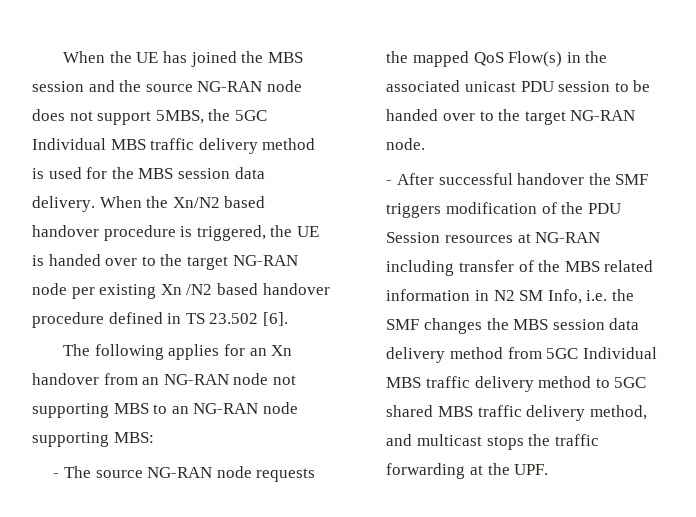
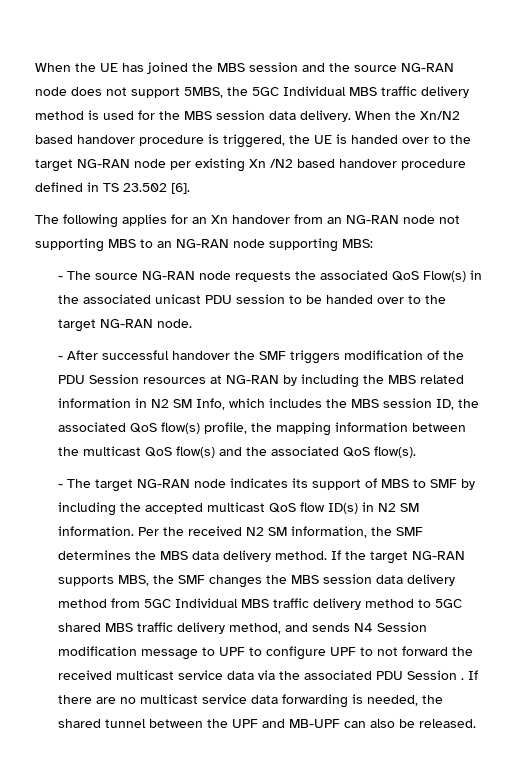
- - The source NG-RAN node requests the mapped QoS Flow(s) in the associated unicast PDU session to be handed over to the target NG-RAN node.
+ - The source NG-RAN node requests the associated QoS Flow(s) in the associated unicast PDU session to be handed over to the target NG-RAN node.
- - After successful handover the SMF triggers modification of the PDU Session resources at NG-RAN including transfer of the MBS related information in N2 SM Info, i.e. the SMF changes the MBS session data delivery method from 5GC Individual MBS traffic delivery method to 5GC shared MBS traffic delivery method, and multicast stops the traffic forwarding at the UPF.
+ - After successful handover the SMF triggers modification of the PDU Session resources at NG-RAN by including the MBS related information in N2 SM Info, which includes the MBS session ID, the associated QoS flow(s) profile, the mapping information between the multicast QoS flow(s) and the associated QoS flow(s).
+ - The target NG-RAN node indicates its support of MBS to SMF by including the accepted multicast QoS flow ID(s) in N2 SM information. Per the received N2 SM information, the SMF determines the MBS data delivery method. If the target NG-RAN supports MBS, the SMF changes the MBS session data delivery method from 5GC Individual MBS traffic delivery method to 5GC shared MBS traffic delivery method, and sends N4 Session modification message to UPF to configure UPF to not forward the received multicast service data via the associated PDU Session . If there are no multicast service data forwarding is needed, the shared tunnel between the UPF and MB-UPF can also be released.

